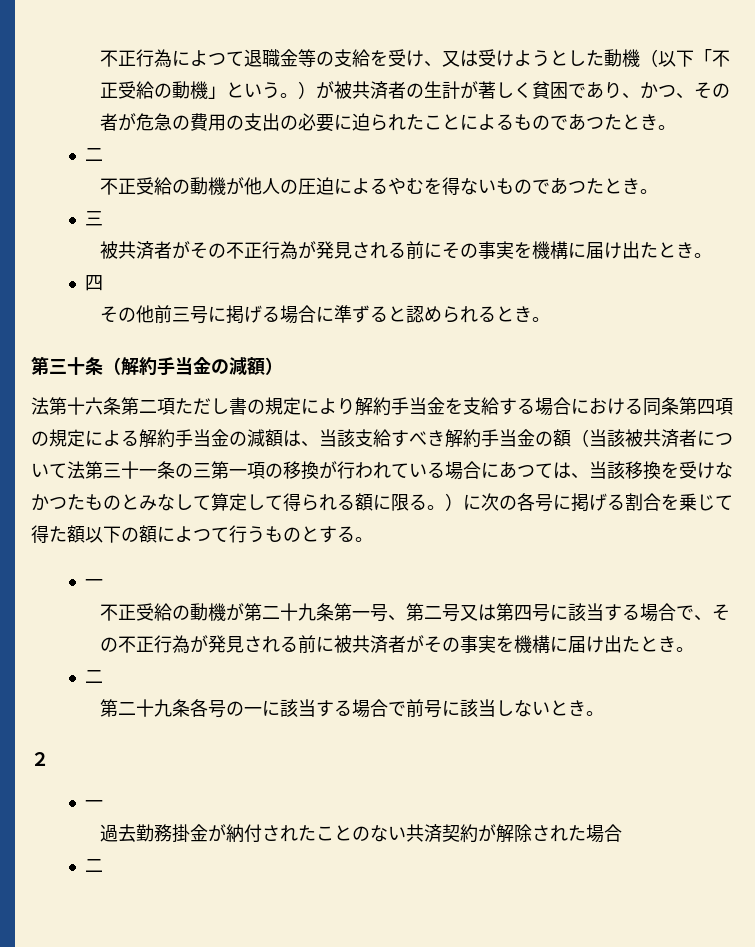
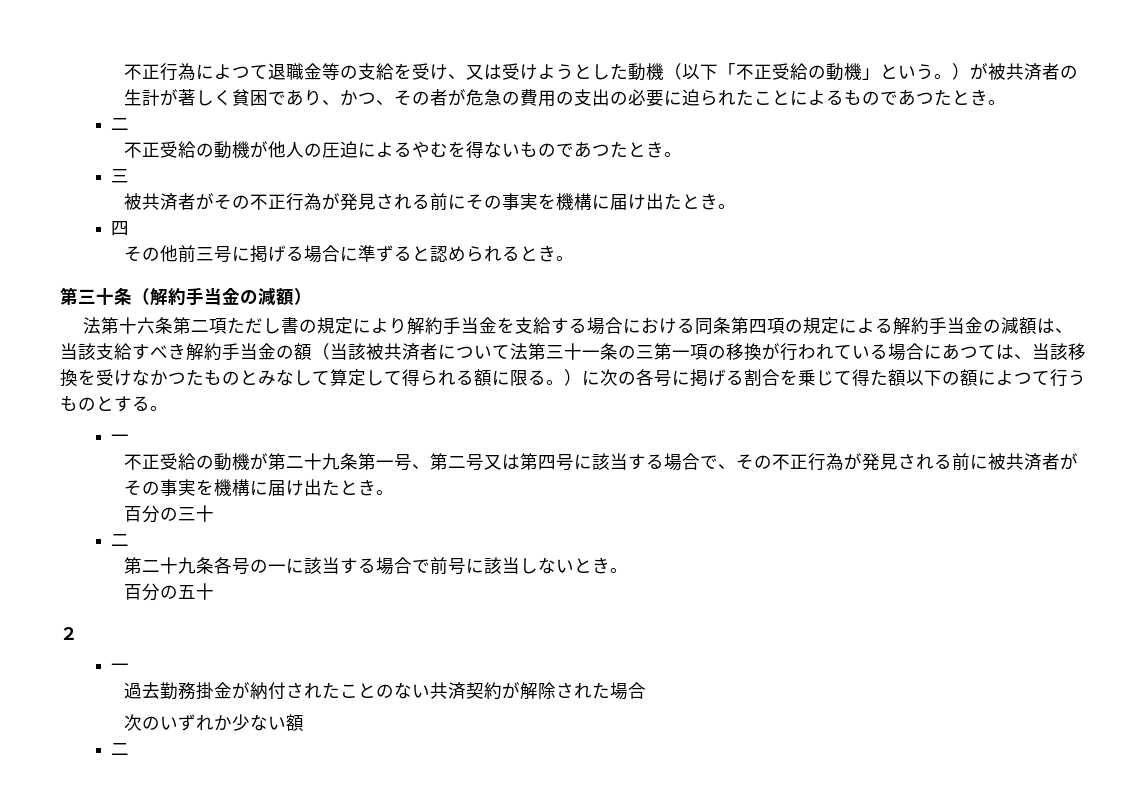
+ 百分の三十
+ 百分の五十
+ 次のいずれか少ない額

